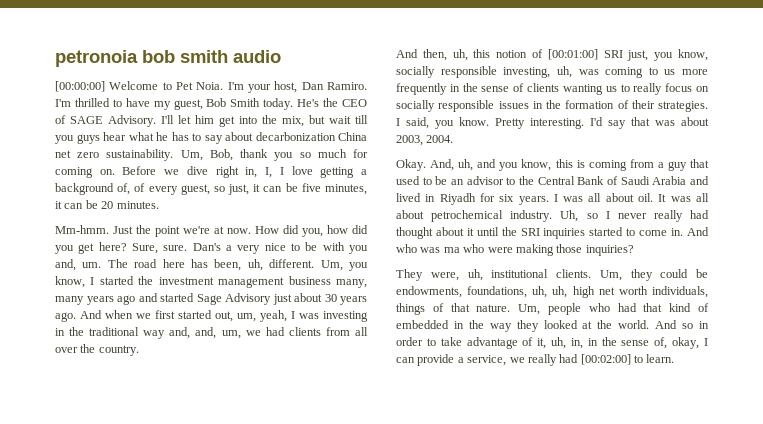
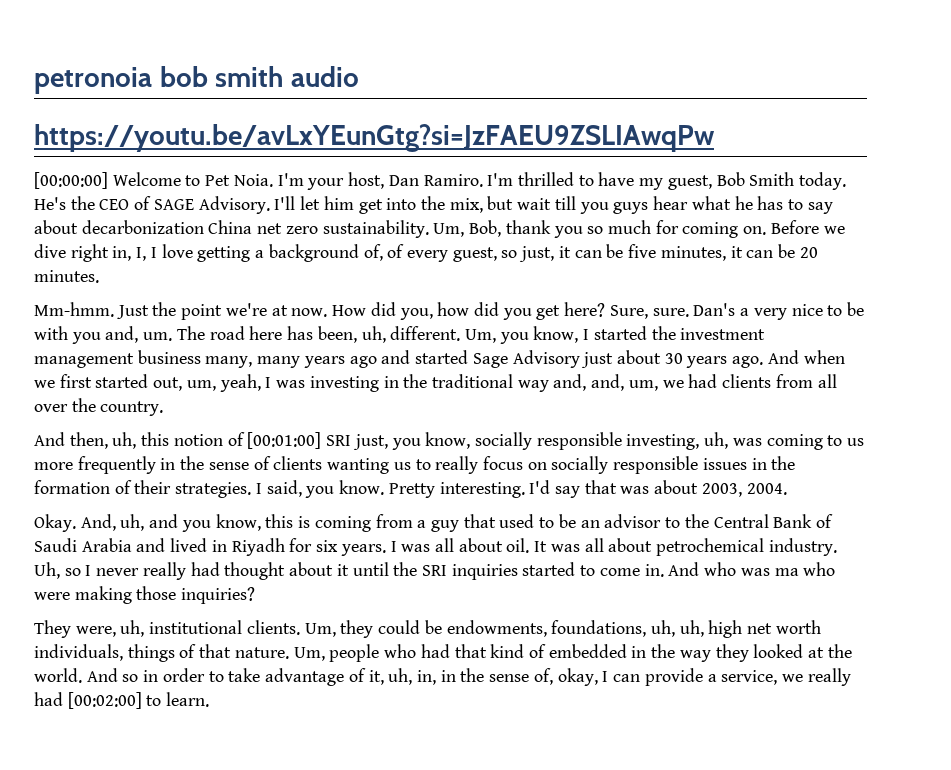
+ https://youtu.be/avLxYEunGtg?si=JzFAEU9ZSLIAwqPw

